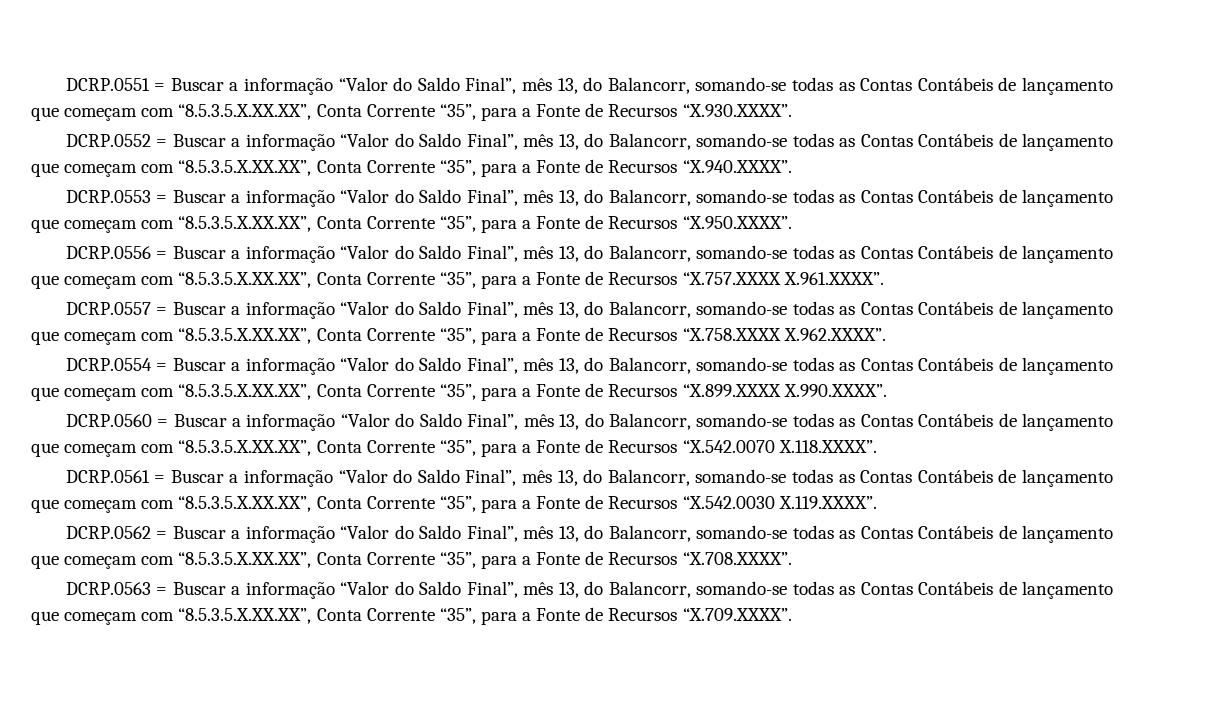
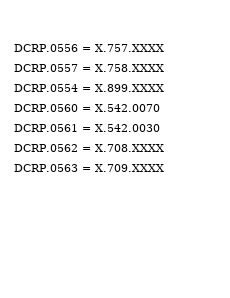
- DCRP.0551 = Buscar a informação “Valor do Saldo Final”, mês 13, do Balancorr, somando-se todas as Contas Contábeis de lançamento que começam com “8.5.3.5.X.XX.XX”, Conta Corrente “35”, para a Fonte de Recursos “X.930.XXXX”.
- DCRP.0552 = Buscar a informação “Valor do Saldo Final”, mês 13, do Balancorr, somando-se todas as Contas Contábeis de lançamento que começam com “8.5.3.5.X.XX.XX”, Conta Corrente “35”, para a Fonte de Recursos “X.940.XXXX”.
- DCRP.0553 = Buscar a informação “Valor do Saldo Final”, mês 13, do Balancorr, somando-se todas as Contas Contábeis de lançamento que começam com “8.5.3.5.X.XX.XX”, Conta Corrente “35”, para a Fonte de Recursos “X.950.XXXX”.
- DCRP.0556 = Buscar a informação “Valor do Saldo Final”, mês 13, do Balancorr, somando-se todas as Contas Contábeis de lançamento que começam com “8.5.3.5.X.XX.XX”, Conta Corrente “35”, para a Fonte de Recursos “X.757.XXXX X.961.XXXX”.
- DCRP.0557 = Buscar a informação “Valor do Saldo Final”, mês 13, do Balancorr, somando-se todas as Contas Contábeis de lançamento que começam com “8.5.3.5.X.XX.XX”, Conta Corrente “35”, para a Fonte de Recursos “X.758.XXXX X.962.XXXX”.
- DCRP.0554 = Buscar a informação “Valor do Saldo Final”, mês 13, do Balancorr, somando-se todas as Contas Contábeis de lançamento que começam com “8.5.3.5.X.XX.XX”, Conta Corrente “35”, para a Fonte de Recursos “X.899.XXXX X.990.XXXX”.
- DCRP.0560 = Buscar a informação “Valor do Saldo Final”, mês 13, do Balancorr, somando-se todas as Contas Contábeis de lançamento que começam com “8.5.3.5.X.XX.XX”, Conta Corrente “35”, para a Fonte de Recursos “X.542.0070 X.118.XXXX”.
- DCRP.0561 = Buscar a informação “Valor do Saldo Final”, mês 13, do Balancorr, somando-se todas as Contas Contábeis de lançamento que começam com “8.5.3.5.X.XX.XX”, Conta Corrente “35”, para a Fonte de Recursos “X.542.0030 X.119.XXXX”.
- DCRP.0562 = Buscar a informação “Valor do Saldo Final”, mês 13, do Balancorr, somando-se todas as Contas Contábeis de lançamento que começam com “8.5.3.5.X.XX.XX”, Conta Corrente “35”, para a Fonte de Recursos “X.708.XXXX”.
- DCRP.0563 = Buscar a informação “Valor do Saldo Final”, mês 13, do Balancorr, somando-se todas as Contas Contábeis de lançamento que começam com “8.5.3.5.X.XX.XX”, Conta Corrente “35”, para a Fonte de Recursos “X.709.XXXX”.
+ DCRP.0556 = X.757.XXXX
+ DCRP.0557 = X.758.XXXX
+ DCRP.0554 = X.899.XXXX
+ DCRP.0560 = X.542.0070
+ DCRP.0561 = X.542.0030
+ DCRP.0562 = X.708.XXXX
+ DCRP.0563 = X.709.XXXX

